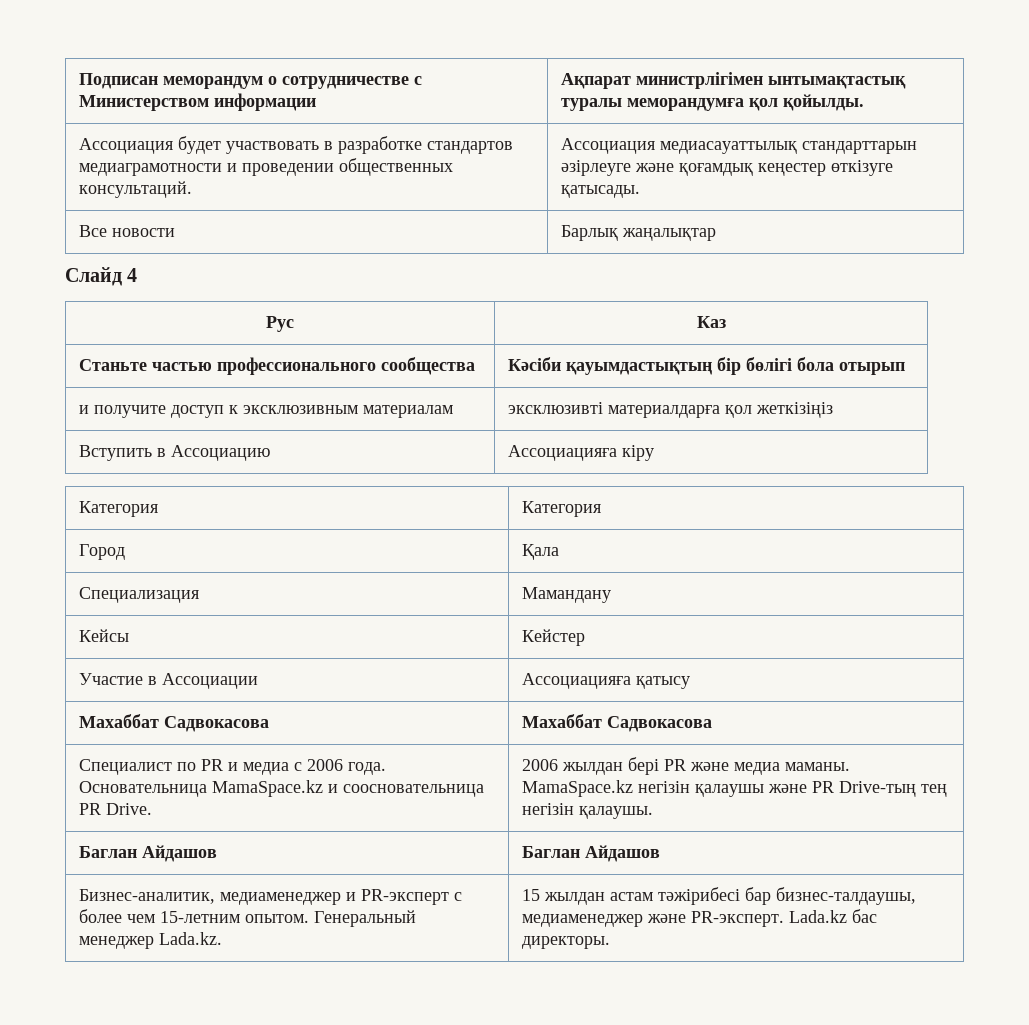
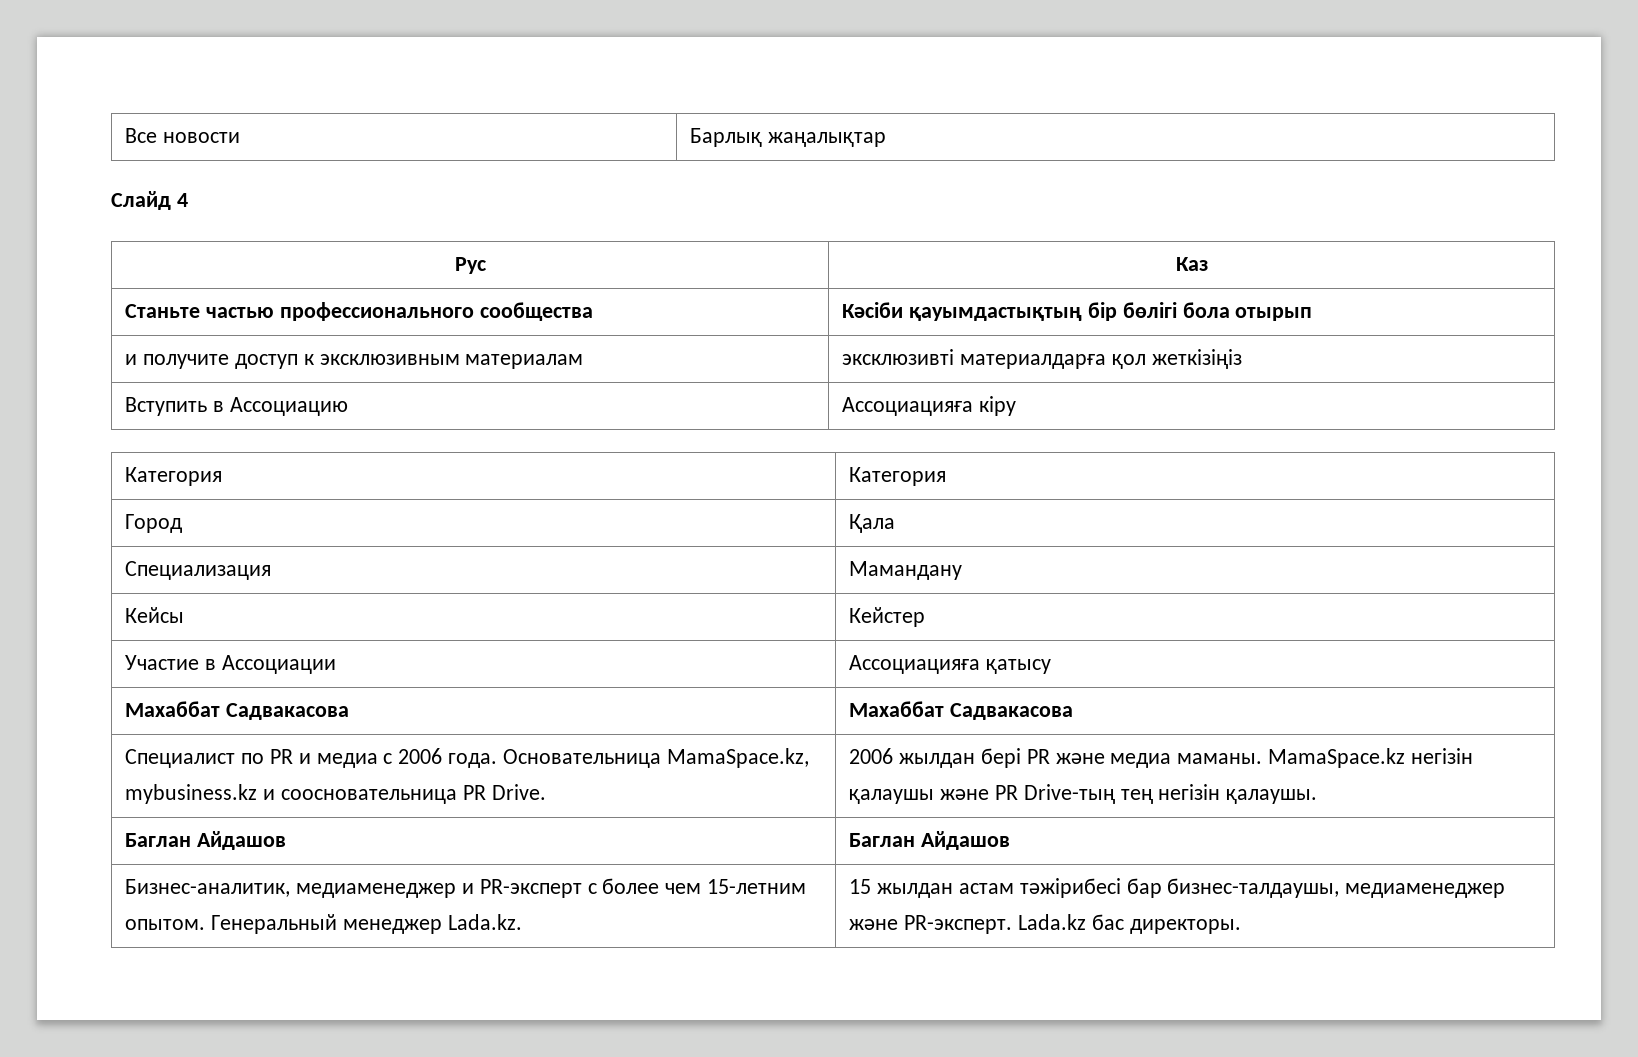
- Подписан меморандум о сотрудничестве с Министерством информации | Ақпарат министрлігімен ынтымақтастық туралы меморандумға қол қойылды.
- Ассоциация будет участвовать в разработке стандартов медиаграмотности и проведении общественных консультаций. | Ассоциация медиасауаттылық стандарттарын әзірлеуге және қоғамдық кеңестер өткізуге қатысады.
- Махаббат Садвокасова | Махаббат Садвокасова
+ Махаббат Садвакасова | Махаббат Садвакасова
- Специалист по PR и медиа с 2006 года. Основательница MamaSpace.kz и соосновательница PR Drive. | 2006 жылдан бері PR және медиа маманы. MamaSpace.kz негізін қалаушы және PR Drive-тың тең негізін қалаушы.
+ Специалист по PR и медиа с 2006 года. Основательница MamaSpace.kz, mybusiness.kz и соосновательница PR Drive. | 2006 жылдан бері PR және медиа маманы. MamaSpace.kz негізін қалаушы және PR Drive-тың тең негізін қалаушы.

